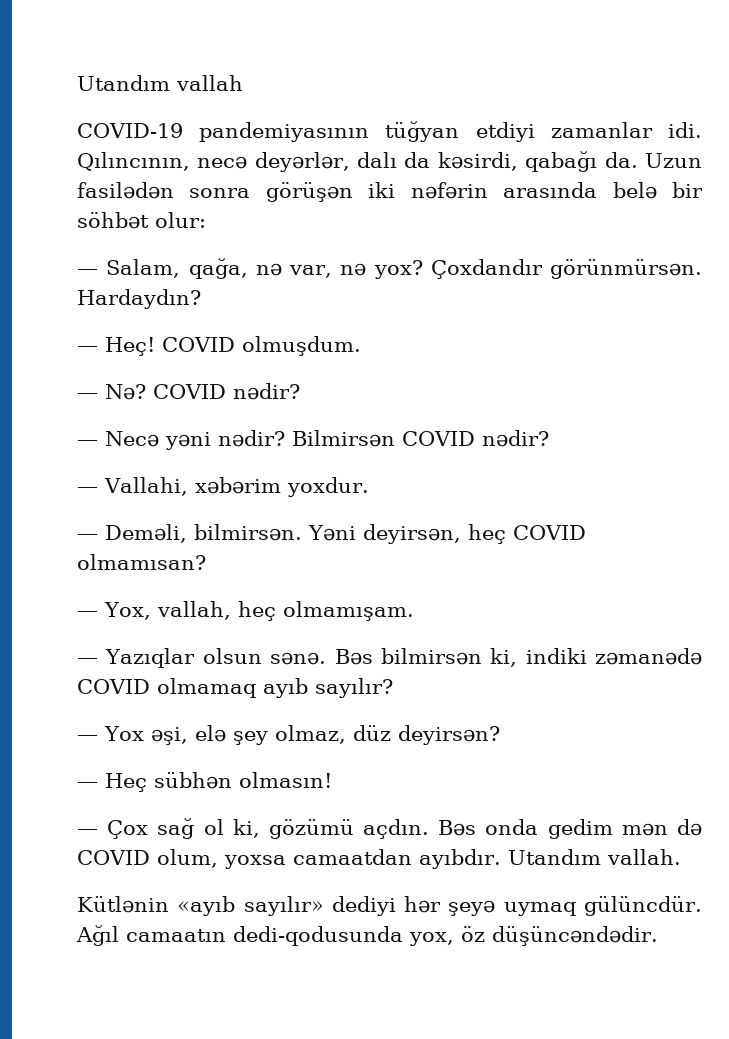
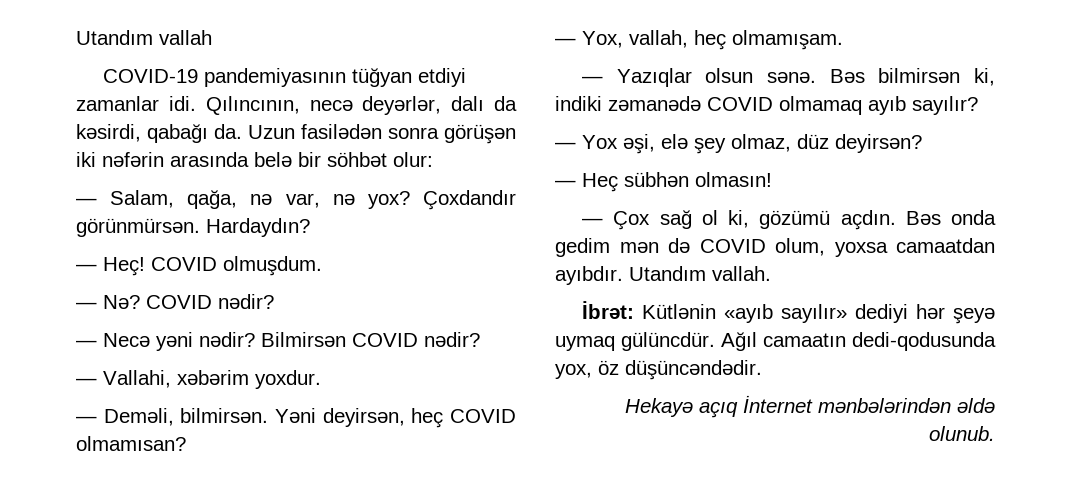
- Kütlənin «ayıb sayılır» dediyi hər şeyə uymaq gülüncdür.
+ İbrət: Kütlənin «ayıb sayılır» dediyi hər şeyə uymaq gülüncdür.
+ Hekayə açıq İnternet mənbələrindən əldə olunub.

